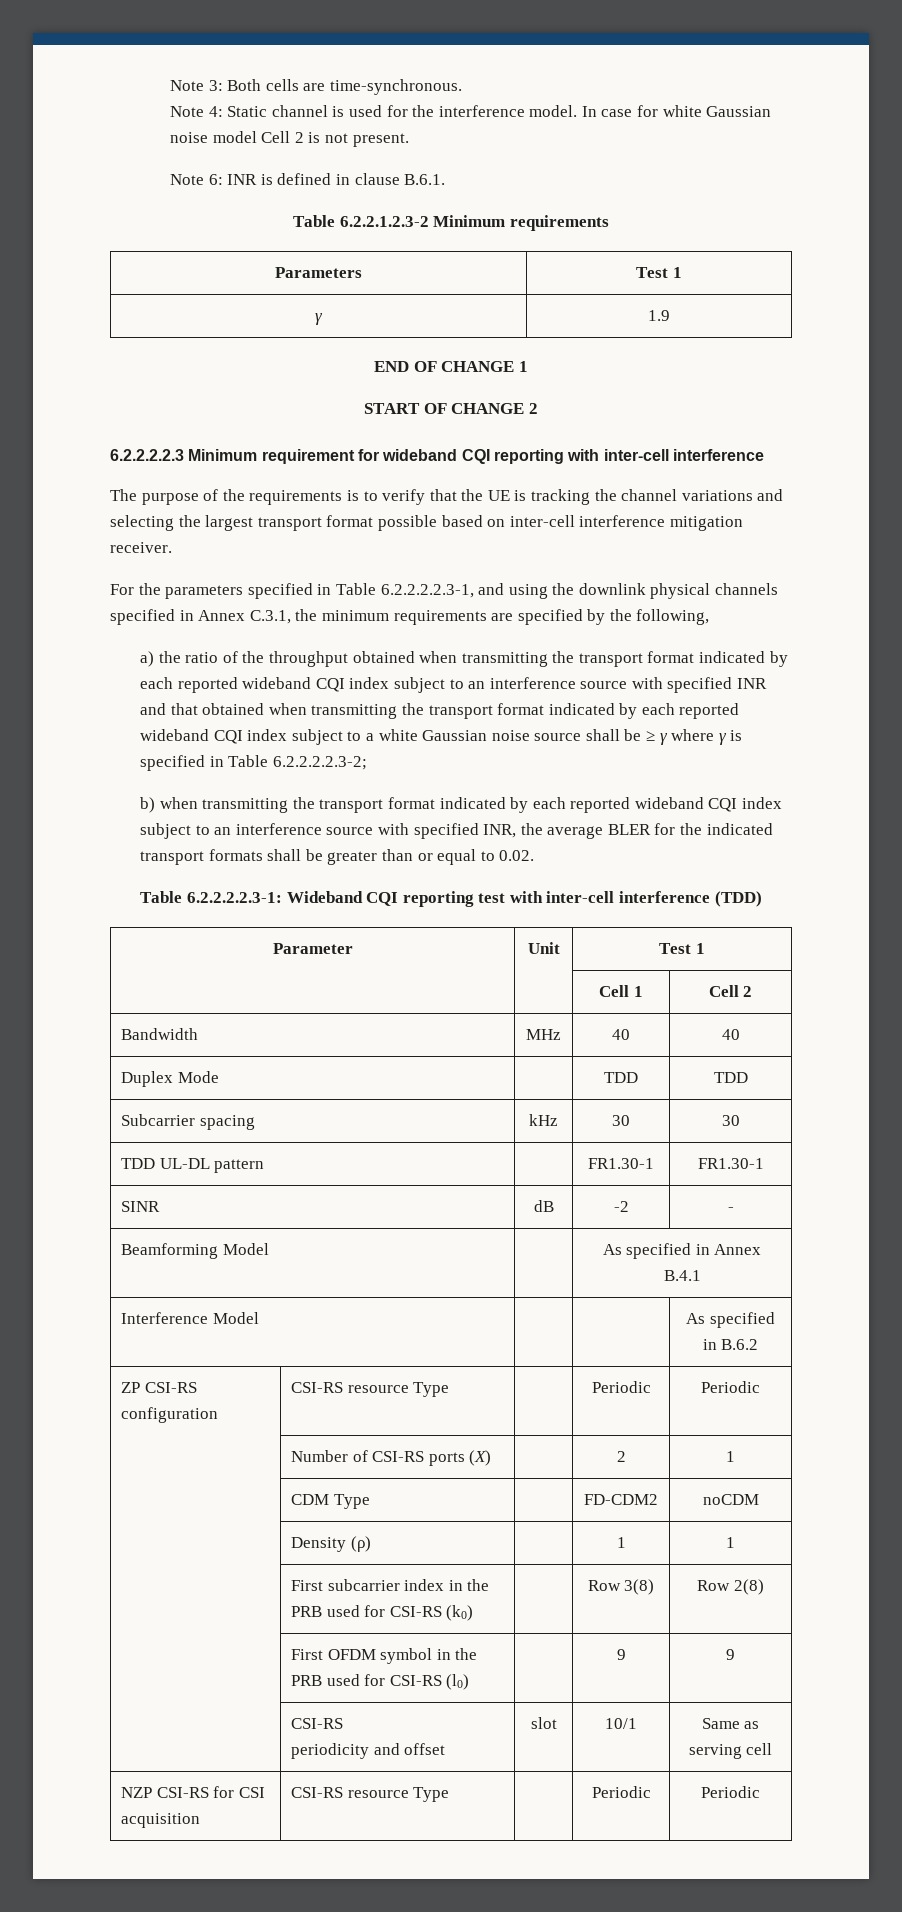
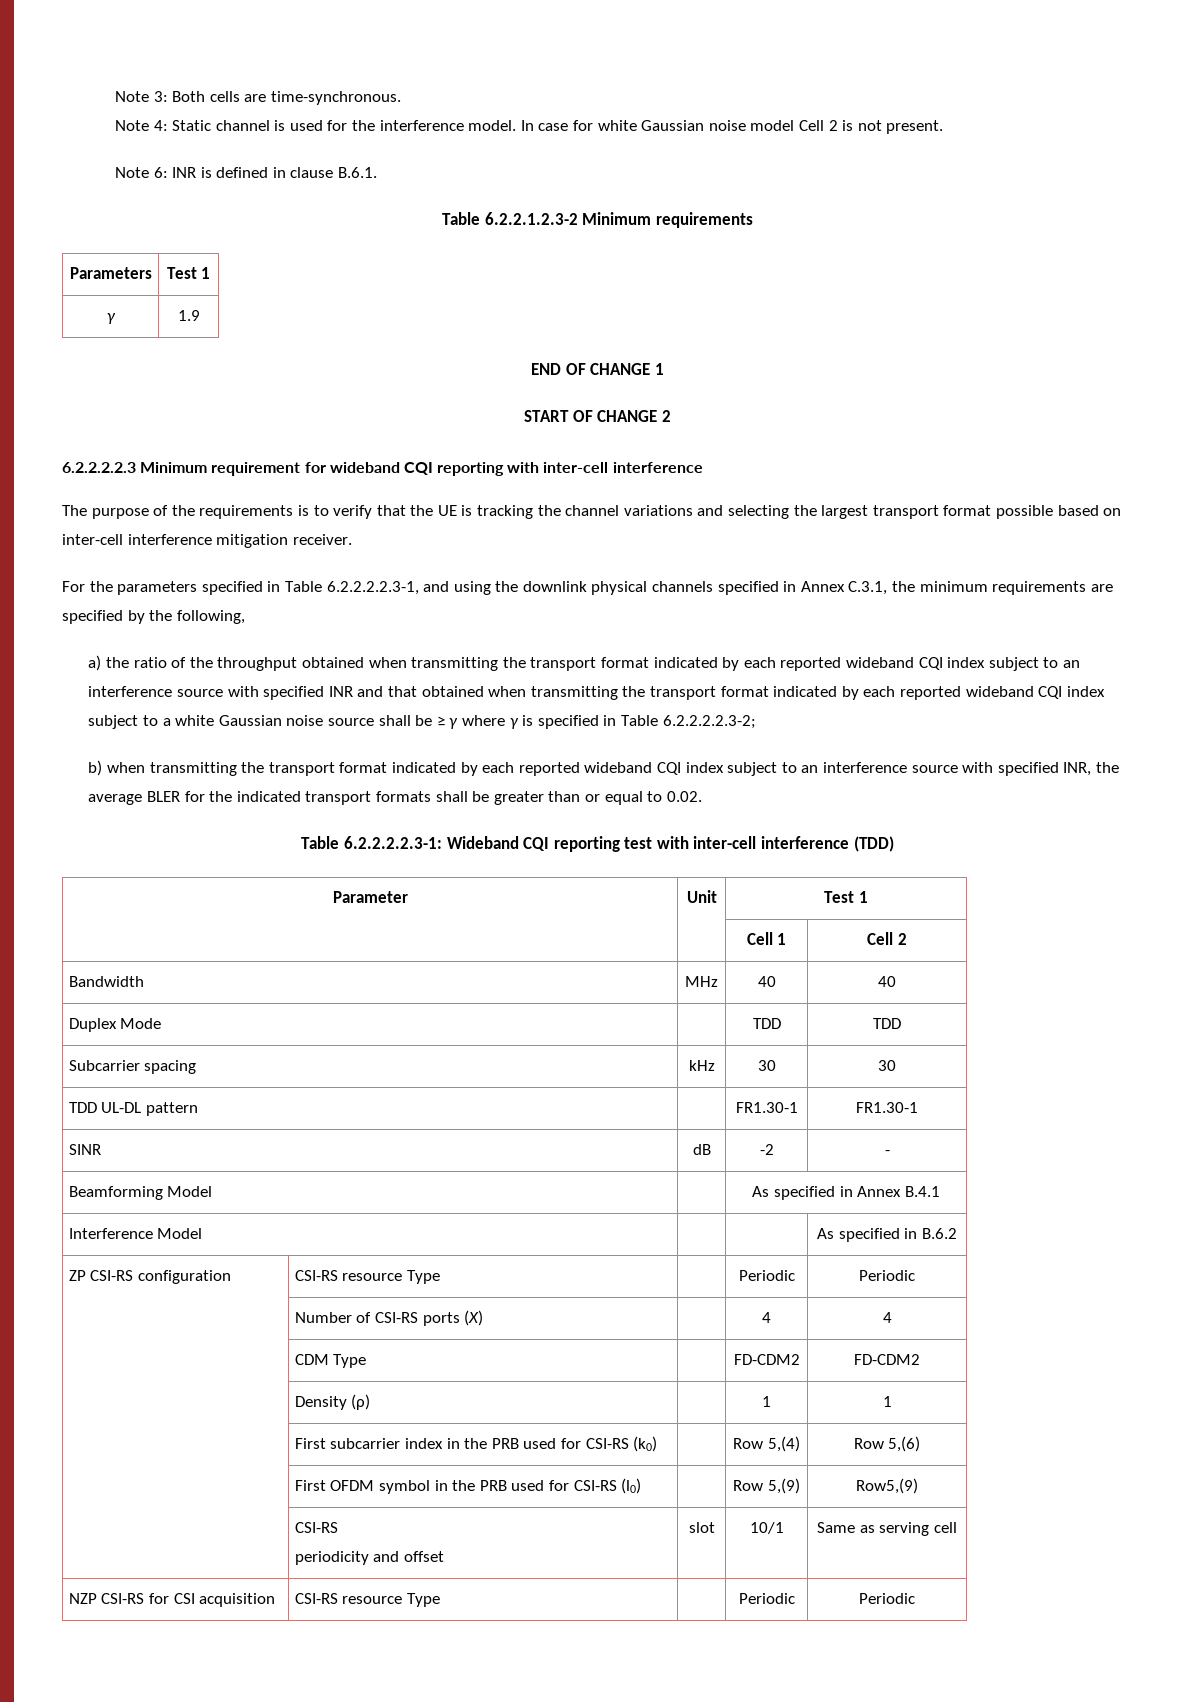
- | Number of CSI-RS ports (X) | | 2 | 1
+ | Number of CSI-RS ports (X) | | 4 | 4
- | CDM Type | | FD-CDM2 | noCDM
+ | CDM Type | | FD-CDM2 | FD-CDM2
- | First subcarrier index in the PRB used for CSI-RS (k0) | | Row 3(8) | Row 2(8)
+ | First subcarrier index in the PRB used for CSI-RS (k0) | | Row 5,(4) | Row 5,(6)
- | First OFDM symbol in the PRB used for CSI-RS (l0) | | 9 | 9
+ | First OFDM symbol in the PRB used for CSI-RS (l0) | | Row 5,(9) | Row5,(9)

